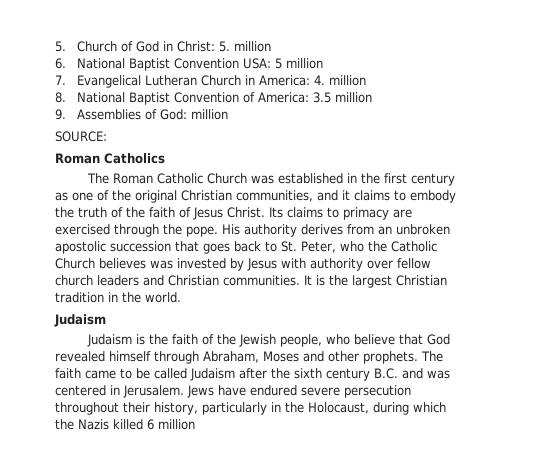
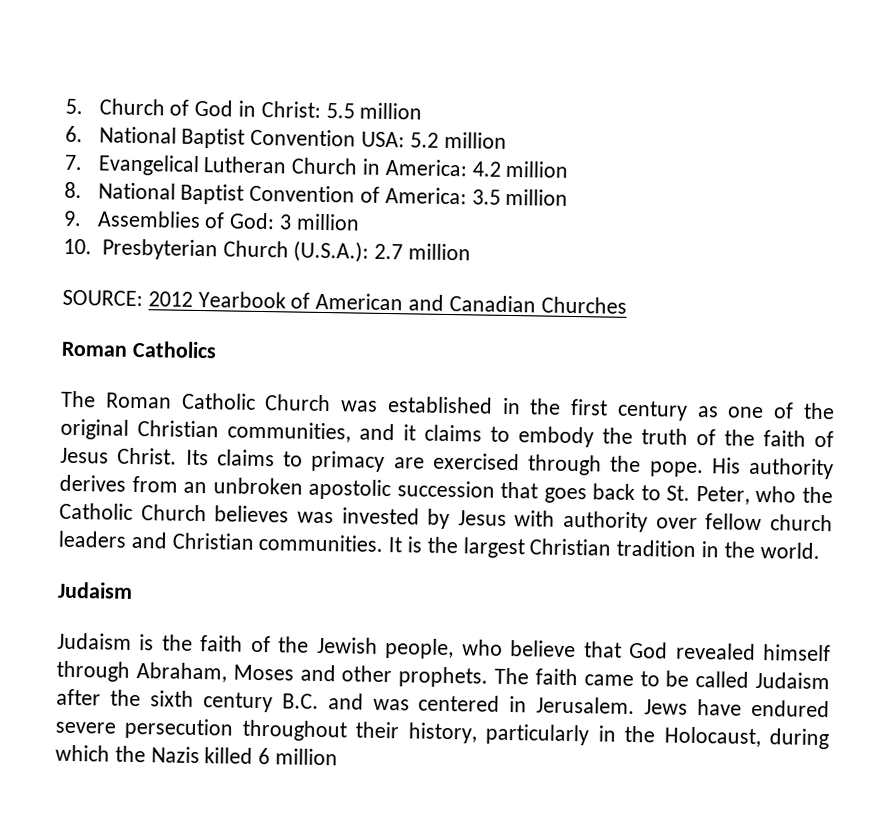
- 5. Church of God in Christ: 5. million
+ 5. Church of God in Christ: 5.5 million
- 6. National Baptist Convention USA: 5 million
+ 6. National Baptist Convention USA: 5.2 million
- 7. Evangelical Lutheran Church in America: 4. million
+ 7. Evangelical Lutheran Church in America: 4.2 million
- 9. Assemblies of God: million
- SOURCE:
+ 9. Assemblies of God: 3 million
+ 10. Presbyterian Church (U.S.A.): 2.7 million
+ SOURCE: 2012 Yearbook of American and Canadian Churches

